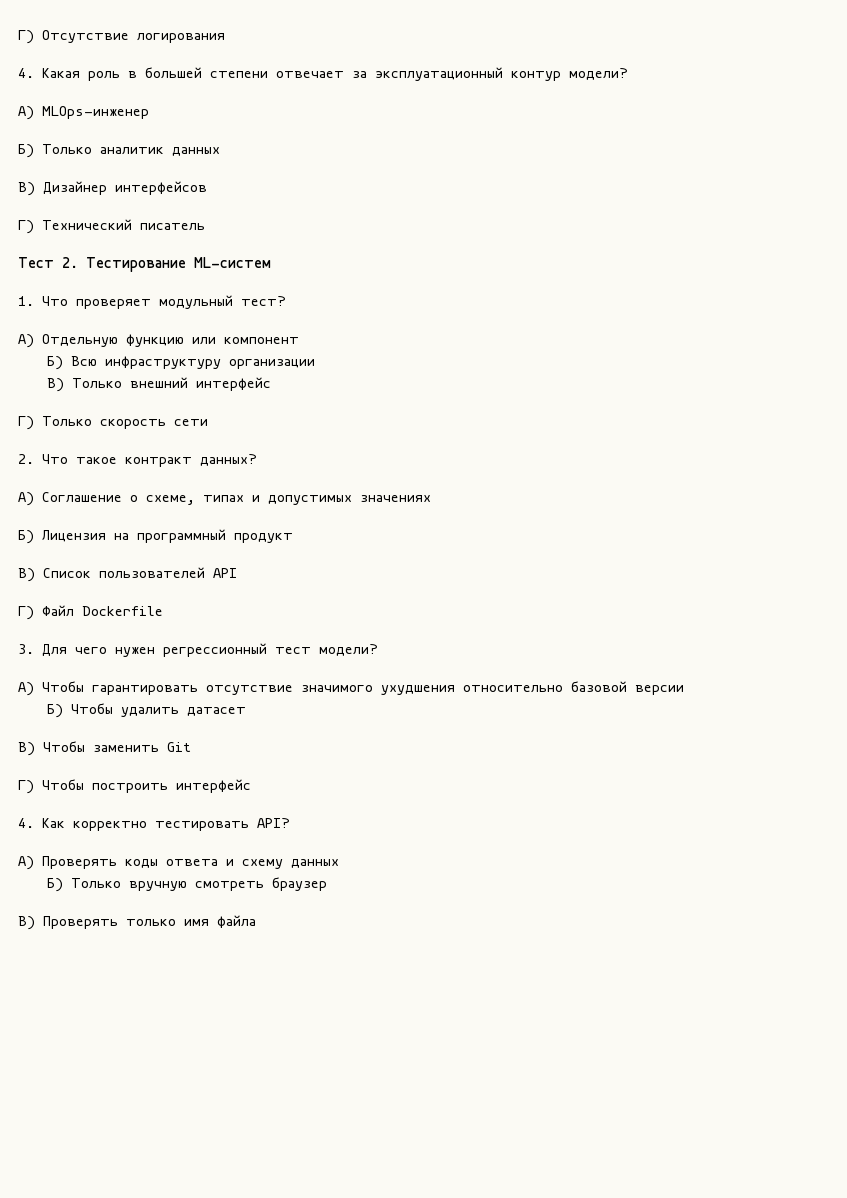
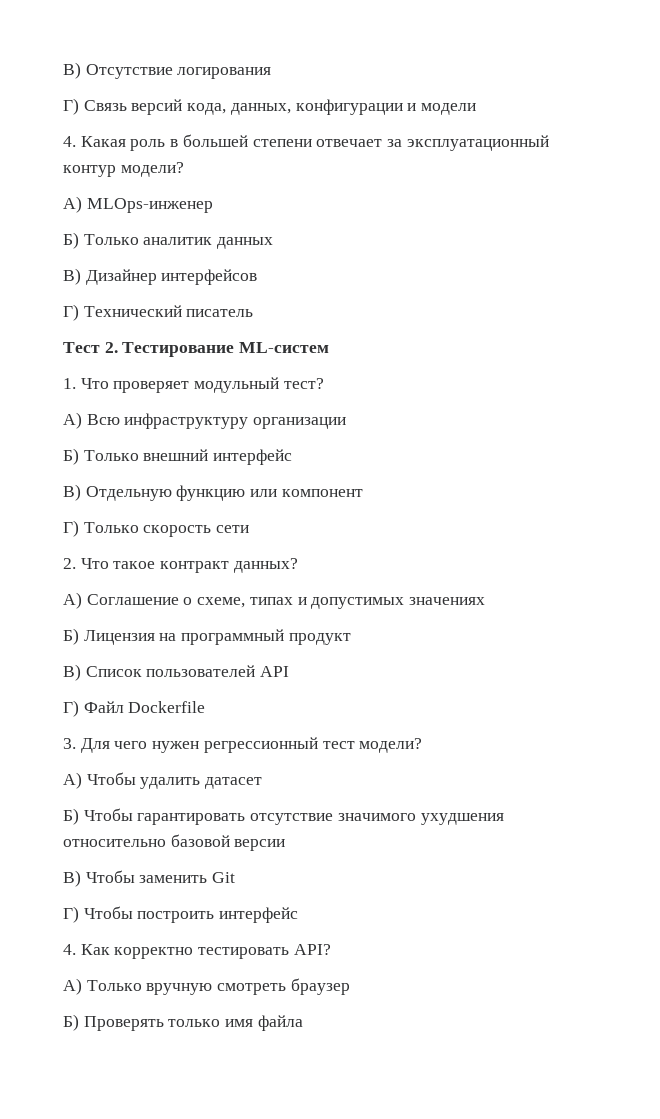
- Г) Отсутствие логирования
+ В) Отсутствие логирования
+ Г) Связь версий кода, данных, конфигурации и модели
- А) Отдельную функцию или компонент
- Б) Всю инфраструктуру организации
- В) Только внешний интерфейс
+ А) Всю инфраструктуру организации
+ Б) Только внешний интерфейс
+ В) Отдельную функцию или компонент
- А) Чтобы гарантировать отсутствие значимого ухудшения относительно базовой версии
+ А) Чтобы удалить датасет
+ Б) Чтобы гарантировать отсутствие значимого ухудшения относительно базовой версии
- Б) Чтобы удалить датасет
- А) Проверять коды ответа и схему данных
- Б) Только вручную смотреть браузер
+ А) Только вручную смотреть браузер
- В) Проверять только имя файла
+ Б) Проверять только имя файла

